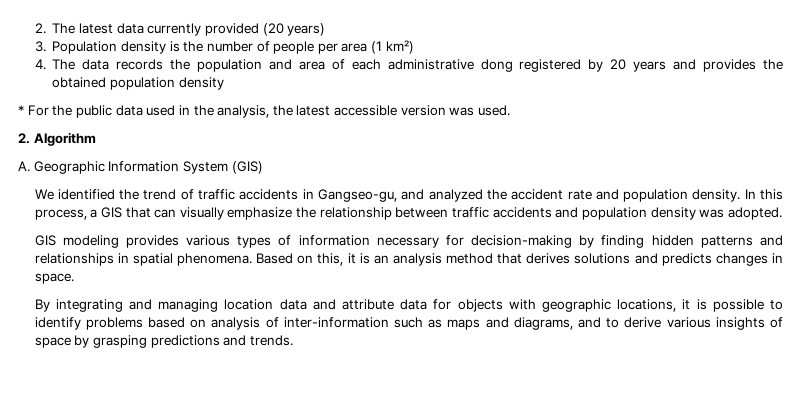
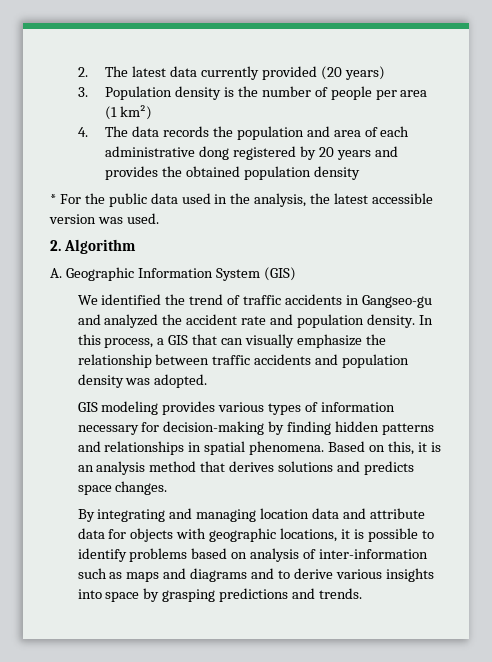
- We identified the trend of traffic accidents in Gangseo-gu, and analyzed the accident rate and population density.
+ We identified the trend of traffic accidents in Gangseo-gu and analyzed the accident rate and population density.
- Based on this, it is an analysis method that derives solutions and predicts changes in space.
+ Based on this, it is an analysis method that derives solutions and predicts space changes.
- By integrating and managing location data and attribute data for objects with geographic locations, it is possible to identify problems based on analysis of inter-information such as maps and diagrams, and to derive various insights of space by grasping predictions and trends.
+ By integrating and managing location data and attribute data for objects with geographic locations, it is possible to identify problems based on analysis of inter-information such as maps and diagrams and to derive various insights into space by grasping predictions and trends.

